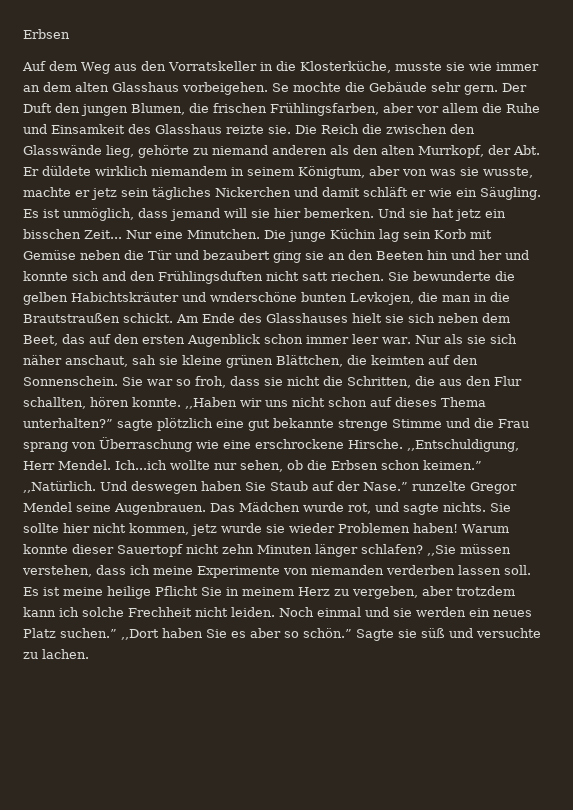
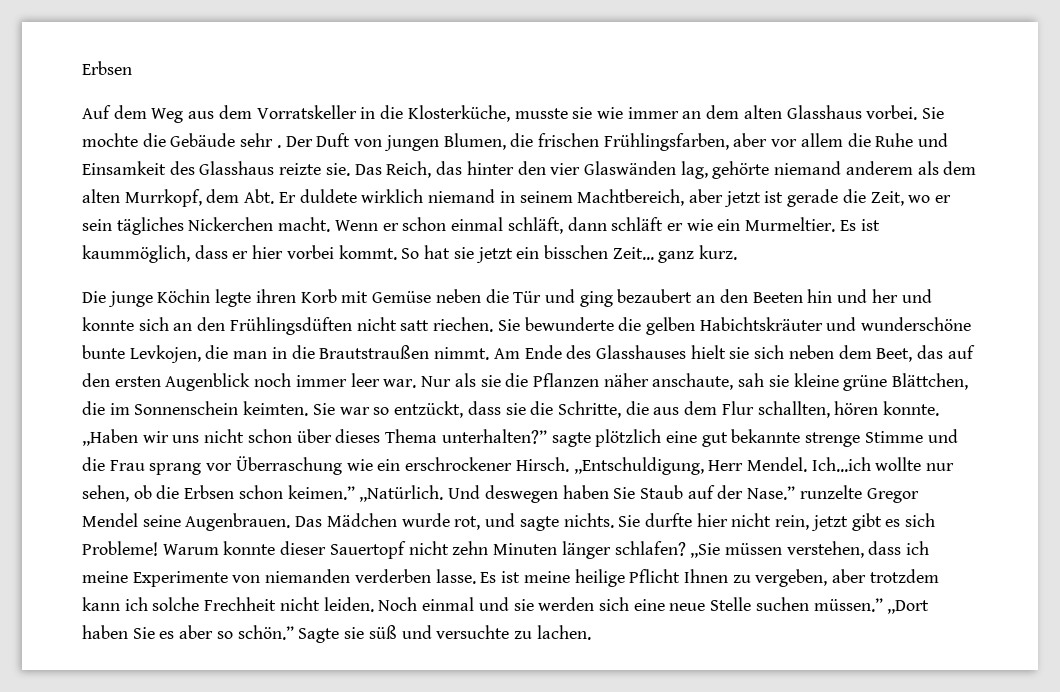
- Auf dem Weg aus den Vorratskeller in die Klosterküche, musste sie wie immer an dem alten Glasshaus vorbeigehen. Se mochte die Gebäude sehr gern.
+ Auf dem Weg aus dem Vorratskeller in die Klosterküche, musste sie wie immer an dem alten Glasshaus vorbei. Sie mochte die Gebäude sehr .
- Der Duft den jungen Blumen, die frischen Frühlingsfarben, aber vor allem die Ruhe und Einsamkeit des Glasshaus reizte sie.
+ Der Duft von jungen Blumen, die frischen Frühlingsfarben, aber vor allem die Ruhe und Einsamkeit des Glasshaus reizte sie.
- Die Reich die zwischen den Glasswände lieg, gehörte zu niemand anderen als den alten Murrkopf, der Abt. Er düldete wirklich niemandem in seinem Königtum, aber von was sie wusste, machte er jetz sein tägliches Nickerchen und damit schläft er wie ein Säugling. Es ist unmöglich, dass jemand will sie hier bemerken. Und sie hat jetz ein bisschen Zeit... Nur eine Minutchen. Die junge Küchin lag sein Korb mit Gemüse neben die Tür und bezaubert ging sie an den Beeten hin und her und konnte sich and den Frühlingsduften nicht satt riechen.
+ Das Reich, das hinter den vier Glaswänden lag, gehörte niemand anderem als dem alten Murrkopf, dem Abt. Er duldete wirklich niemand in seinem Machtbereich, aber jetzt ist gerade die Zeit, wo er sein tägliches Nickerchen macht. Wenn er schon einmal schläft, dann schläft er wie ein Murmeltier. Es ist kaummöglich, dass er hier vorbei kommt. So hat sie jetzt ein bisschen Zeit... ganz kurz.
+ Die junge Köchin legte ihren Korb mit Gemüse neben die Tür und ging bezaubert an den Beeten hin und her und konnte sich an den Frühlingsdüften nicht satt riechen.
- Sie bewunderte die gelben Habichtskräuter und wnderschöne bunten Levkojen, die man in die Brautstraußen schickt.
+ Sie bewunderte die gelben Habichtskräuter und wunderschöne bunte Levkojen, die man in die Brautstraußen nimmt.
- Am Ende des Glasshauses hielt sie sich neben dem Beet, das auf den ersten Augenblick schon immer leer war.
+ Am Ende des Glasshauses hielt sie sich neben dem Beet, das auf den ersten Augenblick noch immer leer war.
- Nur als sie sich näher anschaut, sah sie kleine grünen Blättchen, die keimten auf den Sonnenschein.
+ Nur als sie die Pflanzen näher anschaute, sah sie kleine grüne Blättchen, die im Sonnenschein keimten.
- Sie war so froh, dass sie nicht die Schritten, die aus den Flur schallten, hören konnte. ,,Haben wir uns nicht schon auf dieses Thema unterhalten?” sagte plötzlich eine gut bekannte strenge Stimme und die Frau sprang von Überraschung wie eine erschrockene Hirsche. ,,Entschuldigung, Herr Mendel.
+ Sie war so entzückt, dass sie die Schritte, die aus dem Flur schallten, hören konnte. ,,Haben wir uns nicht schon über dieses Thema unterhalten?” sagte plötzlich eine gut bekannte strenge Stimme und die Frau sprang vor Überraschung wie ein erschrockener Hirsch. ,,Entschuldigung, Herr Mendel.
- Sie sollte hier nicht kommen, jetz wurde sie wieder Problemen haben!
+ Sie durfte hier nicht rein, jetzt gibt es sich Probleme!
- Warum konnte dieser Sauertopf nicht zehn Minuten länger schlafen? ,,Sie müssen verstehen, dass ich meine Experimente von niemanden verderben lassen soll.
+ Warum konnte dieser Sauertopf nicht zehn Minuten länger schlafen? ,,Sie müssen verstehen, dass ich meine Experimente von niemanden verderben lasse.
- Es ist meine heilige Pflicht Sie in meinem Herz zu vergeben, aber trotzdem kann ich solche Frechheit nicht leiden.
+ Es ist meine heilige Pflicht Ihnen zu vergeben, aber trotzdem kann ich solche Frechheit nicht leiden.
- Noch einmal und sie werden ein neues Platz suchen.” ,,Dort haben Sie es aber so schön.”
+ Noch einmal und sie werden sich eine neue Stelle suchen müssen.” ,,Dort haben Sie es aber so schön.”

